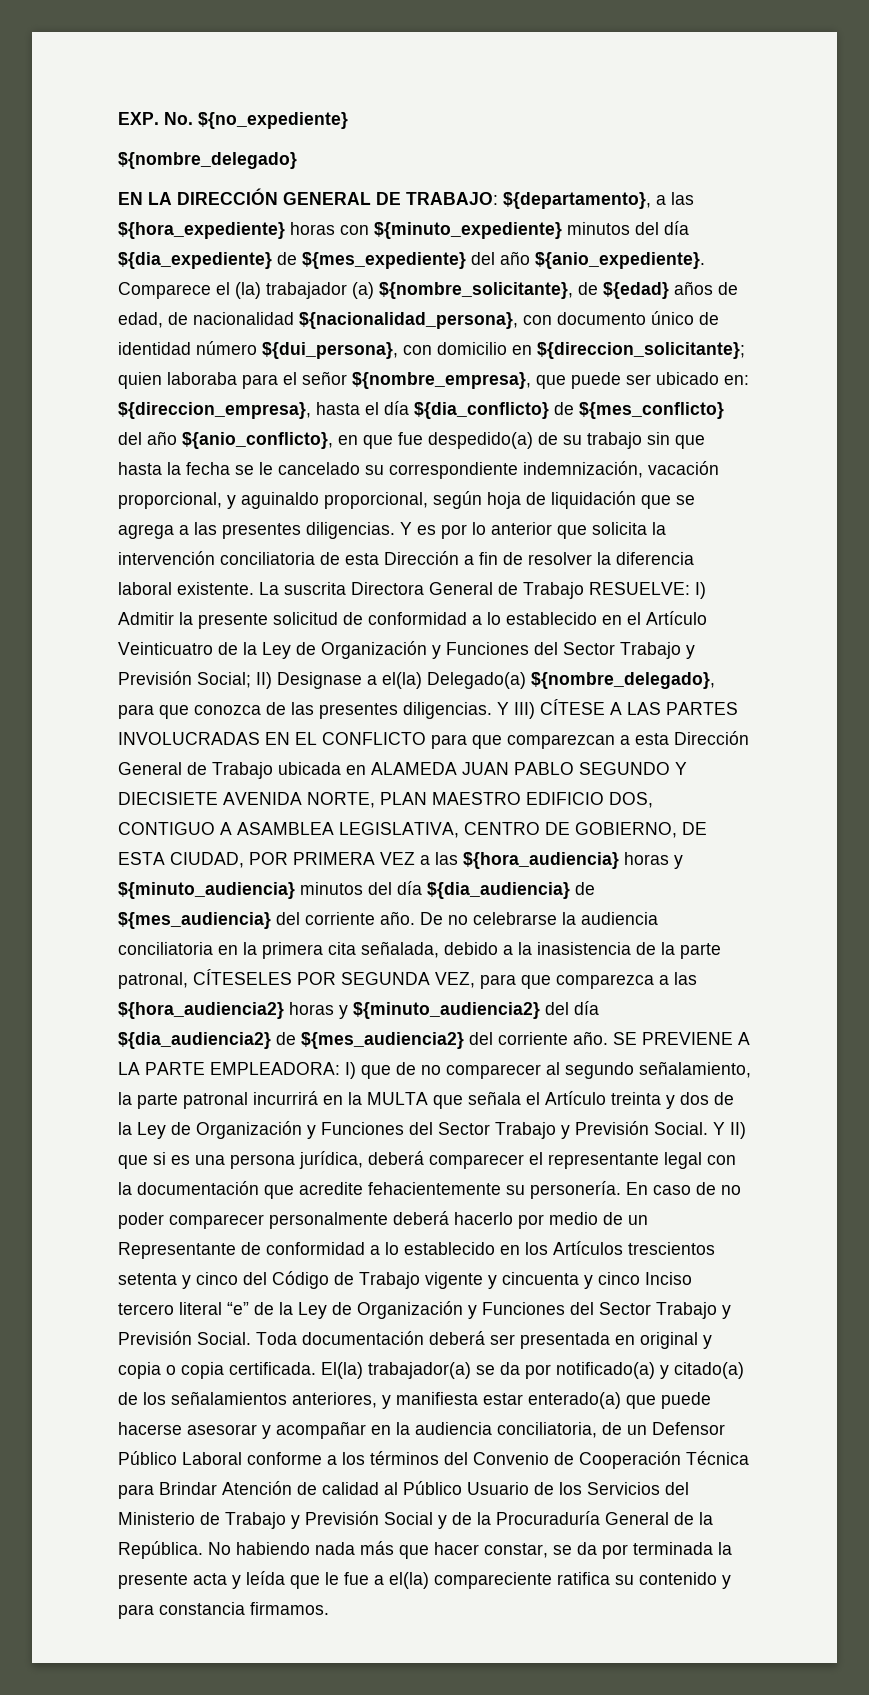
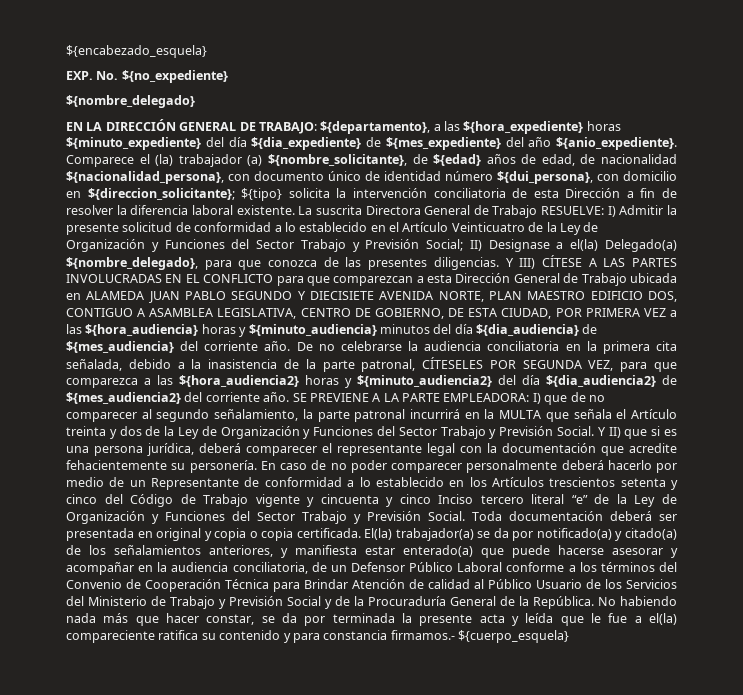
+ ${encabezado_esquela}
- EN LA DIRECCIÓN GENERAL DE TRABAJO: ${departamento}, a las ${hora_expediente} horas con ${minuto_expediente} minutos del día ${dia_expediente} de ${mes_expediente} del año ${anio_expediente}.
+ EN LA DIRECCIÓN GENERAL DE TRABAJO: ${departamento}, a las ${hora_expediente} horas ${minuto_expediente} del día ${dia_expediente} de ${mes_expediente} del año ${anio_expediente}.
- Comparece el (la) trabajador (a) ${nombre_solicitante}, de ${edad} años de edad, de nacionalidad ${nacionalidad_persona}, con documento único de identidad número ${dui_persona}, con domicilio en ${direccion_solicitante}; quien laboraba para el señor ${nombre_empresa}, que puede ser ubicado en: ${direccion_empresa}, hasta el día ${dia_conflicto} de ${mes_conflicto} del año ${anio_conflicto}, en que fue despedido(a) de su trabajo sin que hasta la fecha se le cancelado su correspondiente indemnización, vacación proporcional, y aguinaldo proporcional, según hoja de liquidación que se agrega a las presentes diligencias. Y es por lo anterior que solicita la intervención conciliatoria de esta Dirección a fin de resolver la diferencia laboral existente.
+ Comparece el (la) trabajador (a) ${nombre_solicitante}, de ${edad} años de edad, de nacionalidad ${nacionalidad_persona}, con documento único de identidad número ${dui_persona}, con domicilio en ${direccion_solicitante}; ${tipo} solicita la intervención conciliatoria de esta Dirección a fin de resolver la diferencia laboral existente.
- No habiendo nada más que hacer constar, se da por terminada la presente acta y leída que le fue a el(la) compareciente ratifica su contenido y para constancia firmamos.
+ No habiendo nada más que hacer constar, se da por terminada la presente acta y leída que le fue a el(la) compareciente ratifica su contenido y para constancia firmamos.- ${cuerpo_esquela}

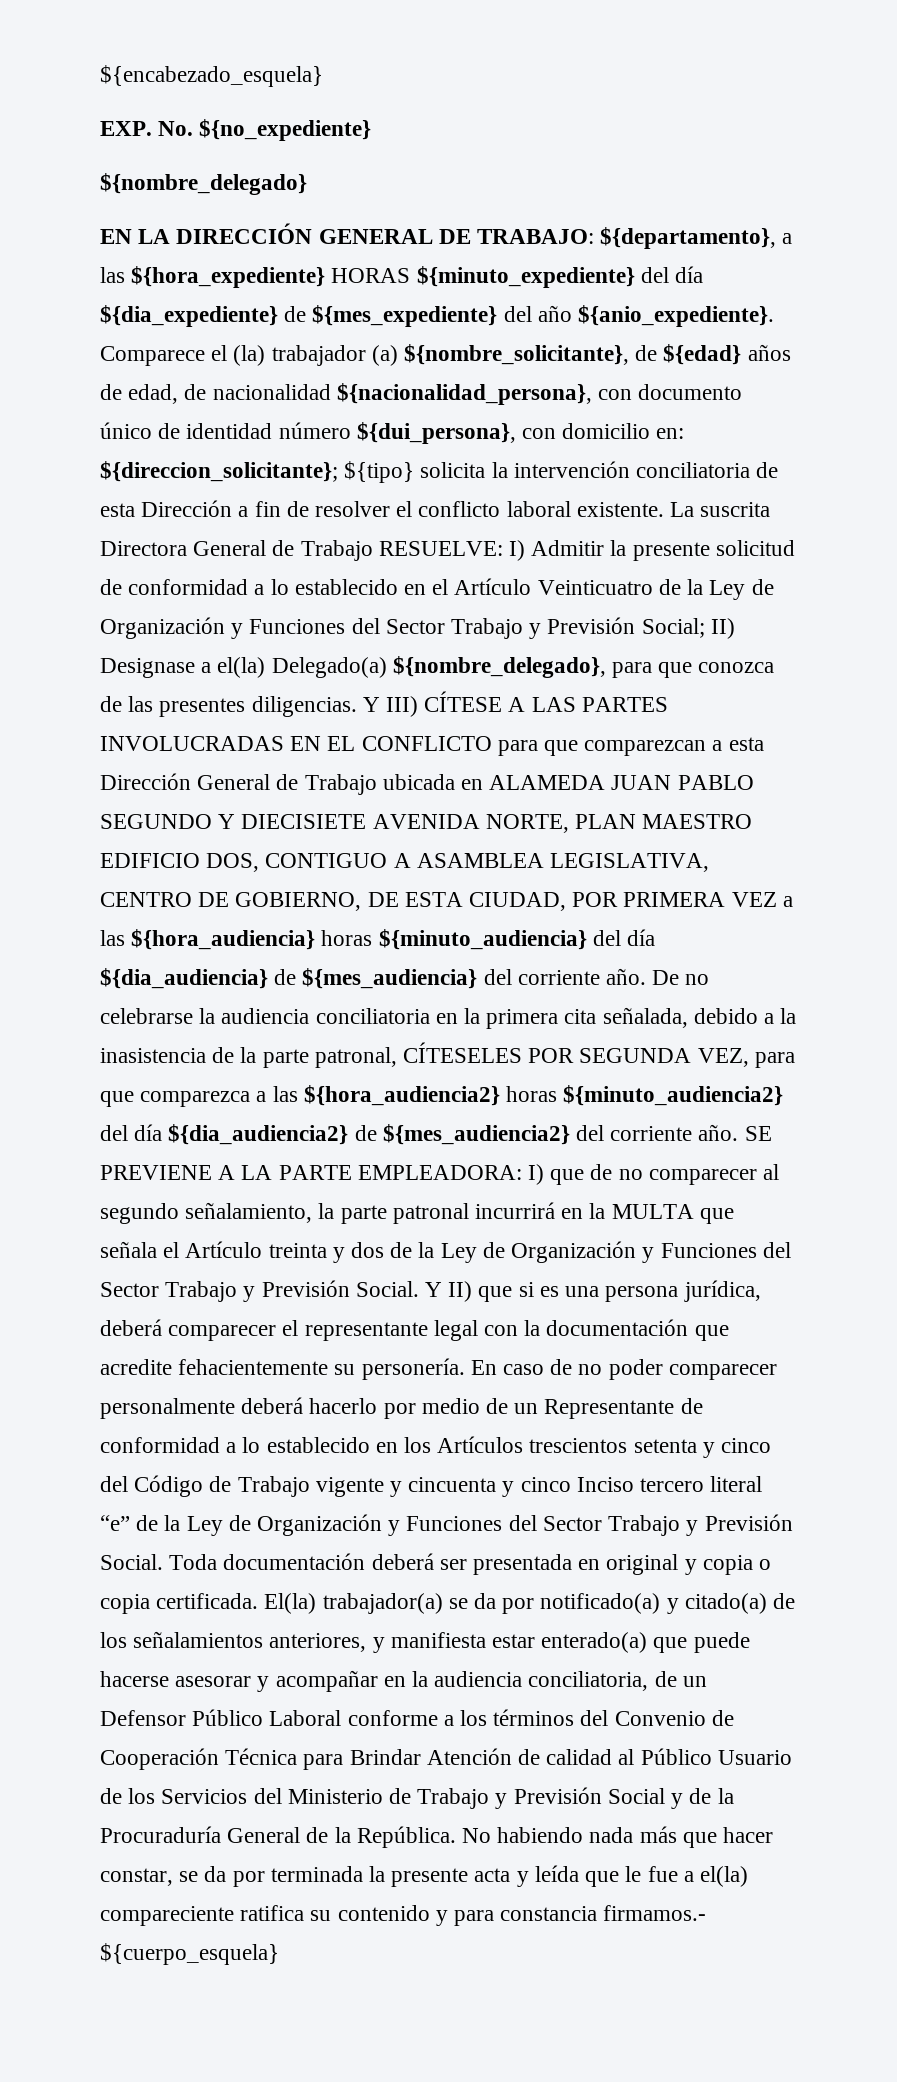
- EN LA DIRECCIÓN GENERAL DE TRABAJO: ${departamento}, a las ${hora_expediente} horas ${minuto_expediente} del día ${dia_expediente} de ${mes_expediente} del año ${anio_expediente}.
+ EN LA DIRECCIÓN GENERAL DE TRABAJO: ${departamento}, a las ${hora_expediente} HORAS ${minuto_expediente} del día ${dia_expediente} de ${mes_expediente} del año ${anio_expediente}.
- Comparece el (la) trabajador (a) ${nombre_solicitante}, de ${edad} años de edad, de nacionalidad ${nacionalidad_persona}, con documento único de identidad número ${dui_persona}, con domicilio en ${direccion_solicitante}; ${tipo} solicita la intervención conciliatoria de esta Dirección a fin de resolver la diferencia laboral existente.
+ Comparece el (la) trabajador (a) ${nombre_solicitante}, de ${edad} años de edad, de nacionalidad ${nacionalidad_persona}, con documento único de identidad número ${dui_persona}, con domicilio en: ${direccion_solicitante}; ${tipo} solicita la intervención conciliatoria de esta Dirección a fin de resolver el conflicto laboral existente.
- Y III) CÍTESE A LAS PARTES INVOLUCRADAS EN EL CONFLICTO para que comparezcan a esta Dirección General de Trabajo ubicada en ALAMEDA JUAN PABLO SEGUNDO Y DIECISIETE AVENIDA NORTE, PLAN MAESTRO EDIFICIO DOS, CONTIGUO A ASAMBLEA LEGISLATIVA, CENTRO DE GOBIERNO, DE ESTA CIUDAD, POR PRIMERA VEZ a las ${hora_audiencia} horas y ${minuto_audiencia} minutos del día ${dia_audiencia} de ${mes_audiencia} del corriente año.
+ Y III) CÍTESE A LAS PARTES INVOLUCRADAS EN EL CONFLICTO para que comparezcan a esta Dirección General de Trabajo ubicada en ALAMEDA JUAN PABLO SEGUNDO Y DIECISIETE AVENIDA NORTE, PLAN MAESTRO EDIFICIO DOS, CONTIGUO A ASAMBLEA LEGISLATIVA, CENTRO DE GOBIERNO, DE ESTA CIUDAD, POR PRIMERA VEZ a las ${hora_audiencia} horas ${minuto_audiencia} del día ${dia_audiencia} de ${mes_audiencia} del corriente año.
- De no celebrarse la audiencia conciliatoria en la primera cita señalada, debido a la inasistencia de la parte patronal, CÍTESELES POR SEGUNDA VEZ, para que comparezca a las ${hora_audiencia2} horas y ${minuto_audiencia2} del día ${dia_audiencia2} de ${mes_audiencia2} del corriente año.
+ De no celebrarse la audiencia conciliatoria en la primera cita señalada, debido a la inasistencia de la parte patronal, CÍTESELES POR SEGUNDA VEZ, para que comparezca a las ${hora_audiencia2} horas ${minuto_audiencia2} del día ${dia_audiencia2} de ${mes_audiencia2} del corriente año.

